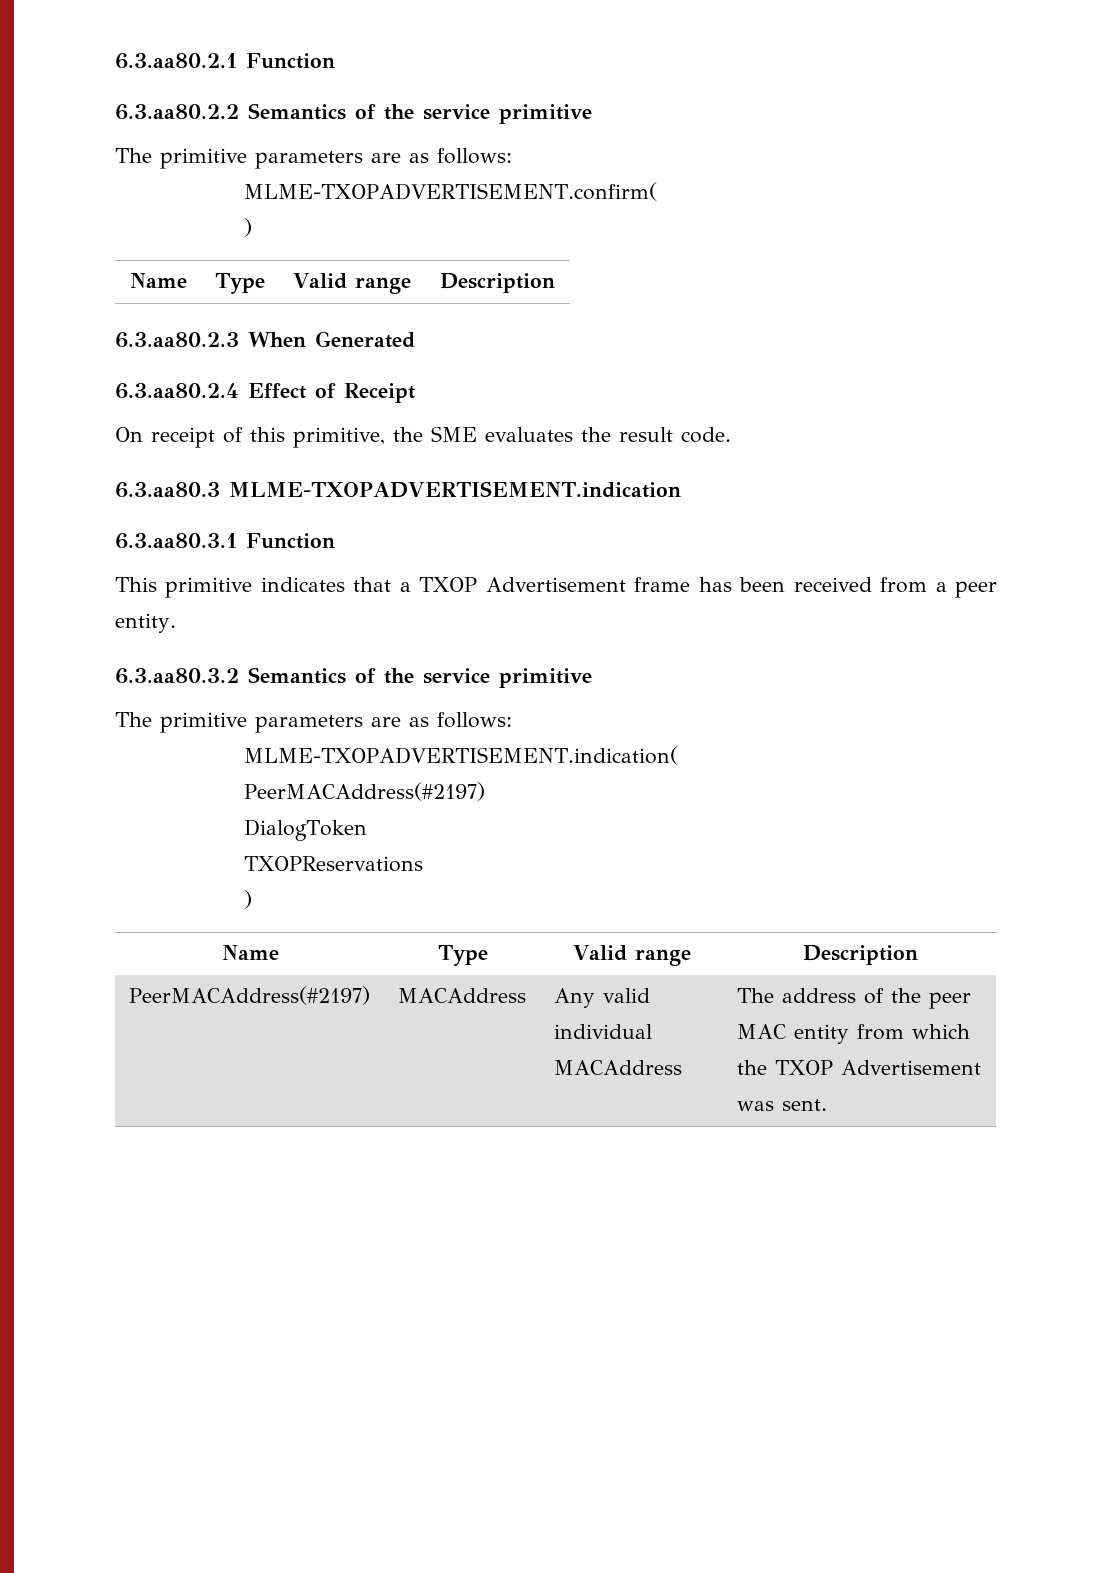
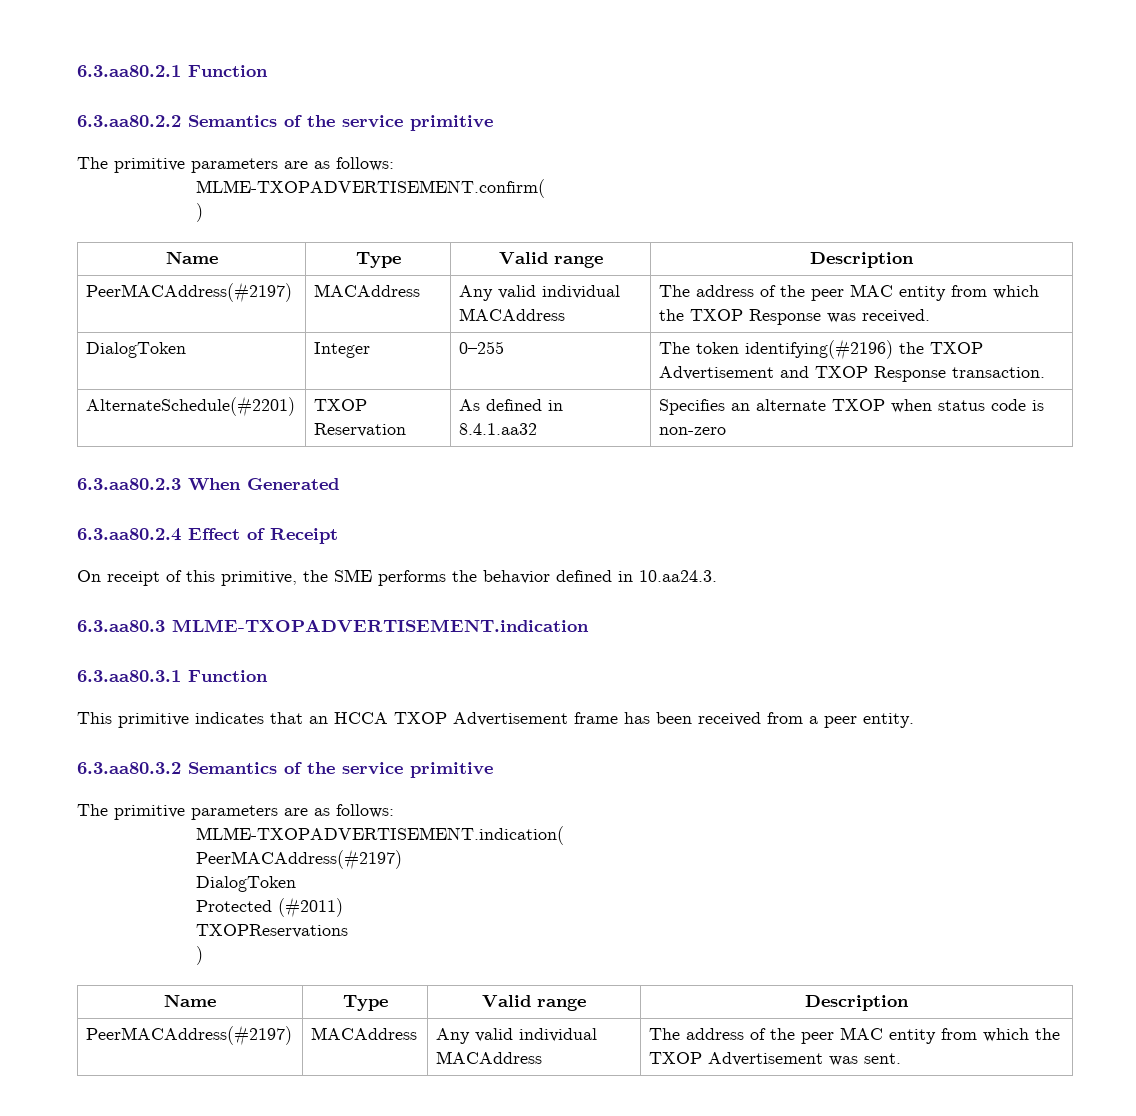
+ PeerMACAddress(#2197) | MACAddress | Any valid individual MACAddress | The address of the peer MAC entity from which the TXOP Response was received.
+ DialogToken | Integer | 0–255 | The token identifying(#2196) the TXOP Advertisement and TXOP Response transaction.
+ AlternateSchedule(#2201) | TXOP Reservation | As defined in 8.4.1.aa32 | Specifies an alternate TXOP when status code is non-zero
- On receipt of this primitive, the SME evaluates the result code.
+ On receipt of this primitive, the SME performs the behavior defined in 10.aa24.3.
- This primitive indicates that a TXOP Advertisement frame has been received from a peer entity.
+ This primitive indicates that an HCCA TXOP Advertisement frame has been received from a peer entity.
+ Protected (#2011)

